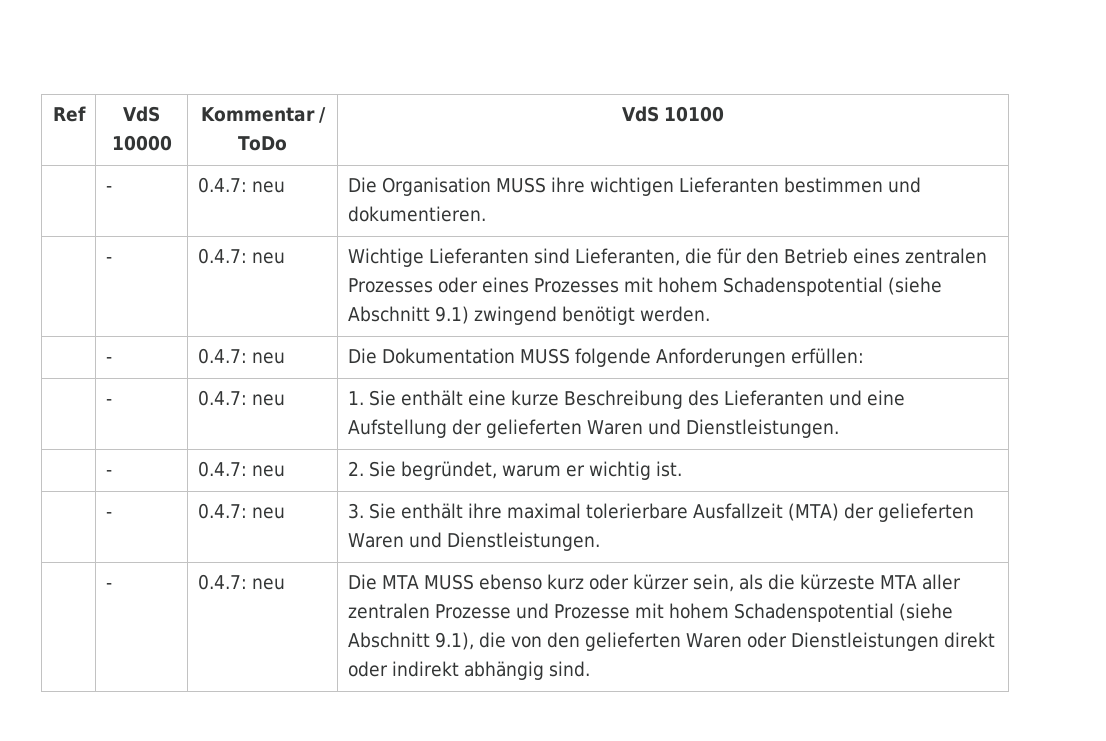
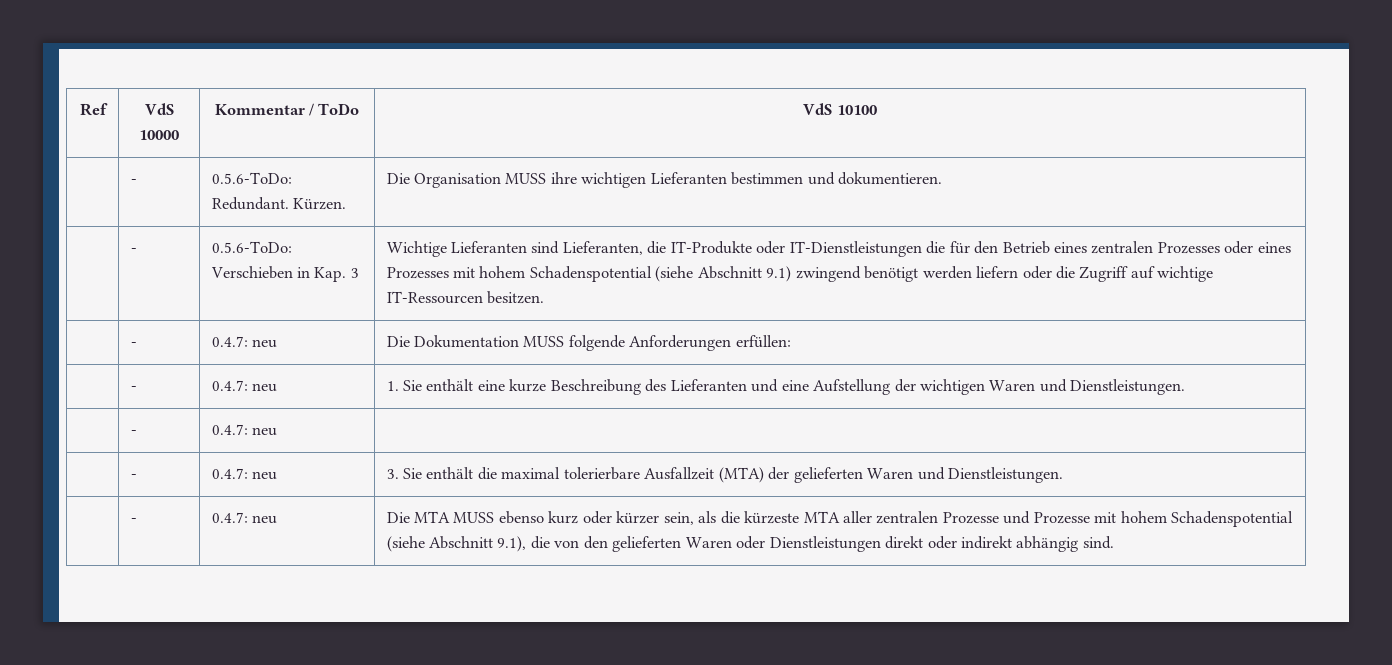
- | - | 0.4.7: neu | Die Organisation MUSS ihre wichtigen Lieferanten bestimmen und dokumentieren.
- | - | 0.4.7: neu
+ | - | 0.5.6-ToDo: Redundant. Kürzen. | Die Organisation MUSS ihre wichtigen Lieferanten bestimmen und dokumentieren.
+ | - | 0.5.6-ToDo: Verschieben in Kap. 3
- Wichtige Lieferanten sind Lieferanten, die für den Betrieb eines zentralen Prozesses oder eines Prozesses mit hohem Schadenspotential (siehe Abschnitt 9.1) zwingend benötigt werden.
+ Wichtige Lieferanten sind Lieferanten, die IT-Produkte oder IT-Dienstleistungen die für den Betrieb eines zentralen Prozesses oder eines Prozesses mit hohem Schadenspotential (siehe Abschnitt 9.1) zwingend benötigt werden liefern oder die Zugriff auf wichtige IT-Ressourcen besitzen.
- | - | 0.4.7: neu | 1. Sie enthält eine kurze Beschreibung des Lieferanten und eine Aufstellung der gelieferten Waren und Dienstleistungen.
- | - | 0.4.7: neu | 2. Sie begründet, warum er wichtig ist.
+ | - | 0.4.7: neu | 1. Sie enthält eine kurze Beschreibung des Lieferanten und eine Aufstellung der wichtigen Waren und Dienstleistungen.
+ | - | 0.4.7: neu |
- | - | 0.4.7: neu | 3. Sie enthält ihre maximal tolerierbare Ausfallzeit (MTA) der gelieferten Waren und Dienstleistungen.
+ | - | 0.4.7: neu | 3. Sie enthält die maximal tolerierbare Ausfallzeit (MTA) der gelieferten Waren und Dienstleistungen.

